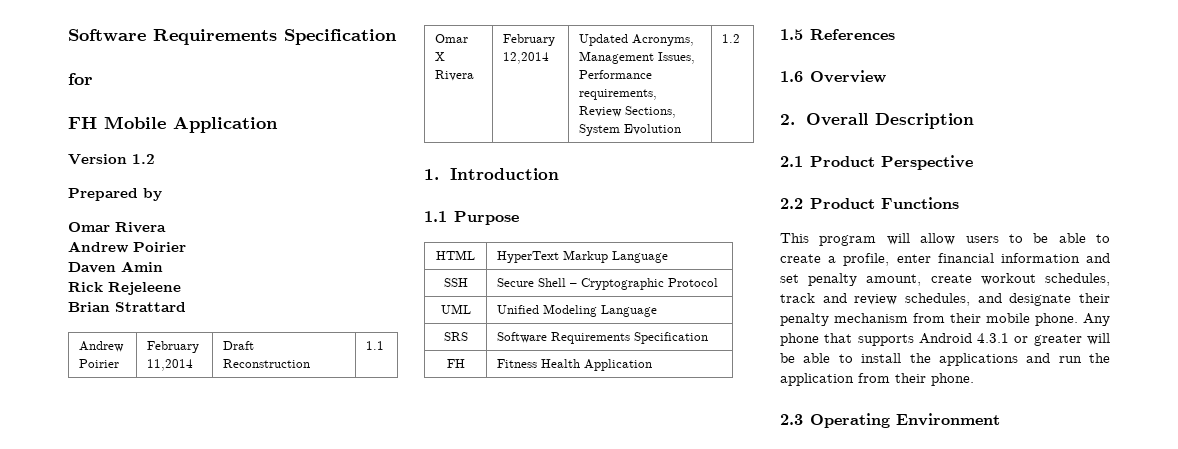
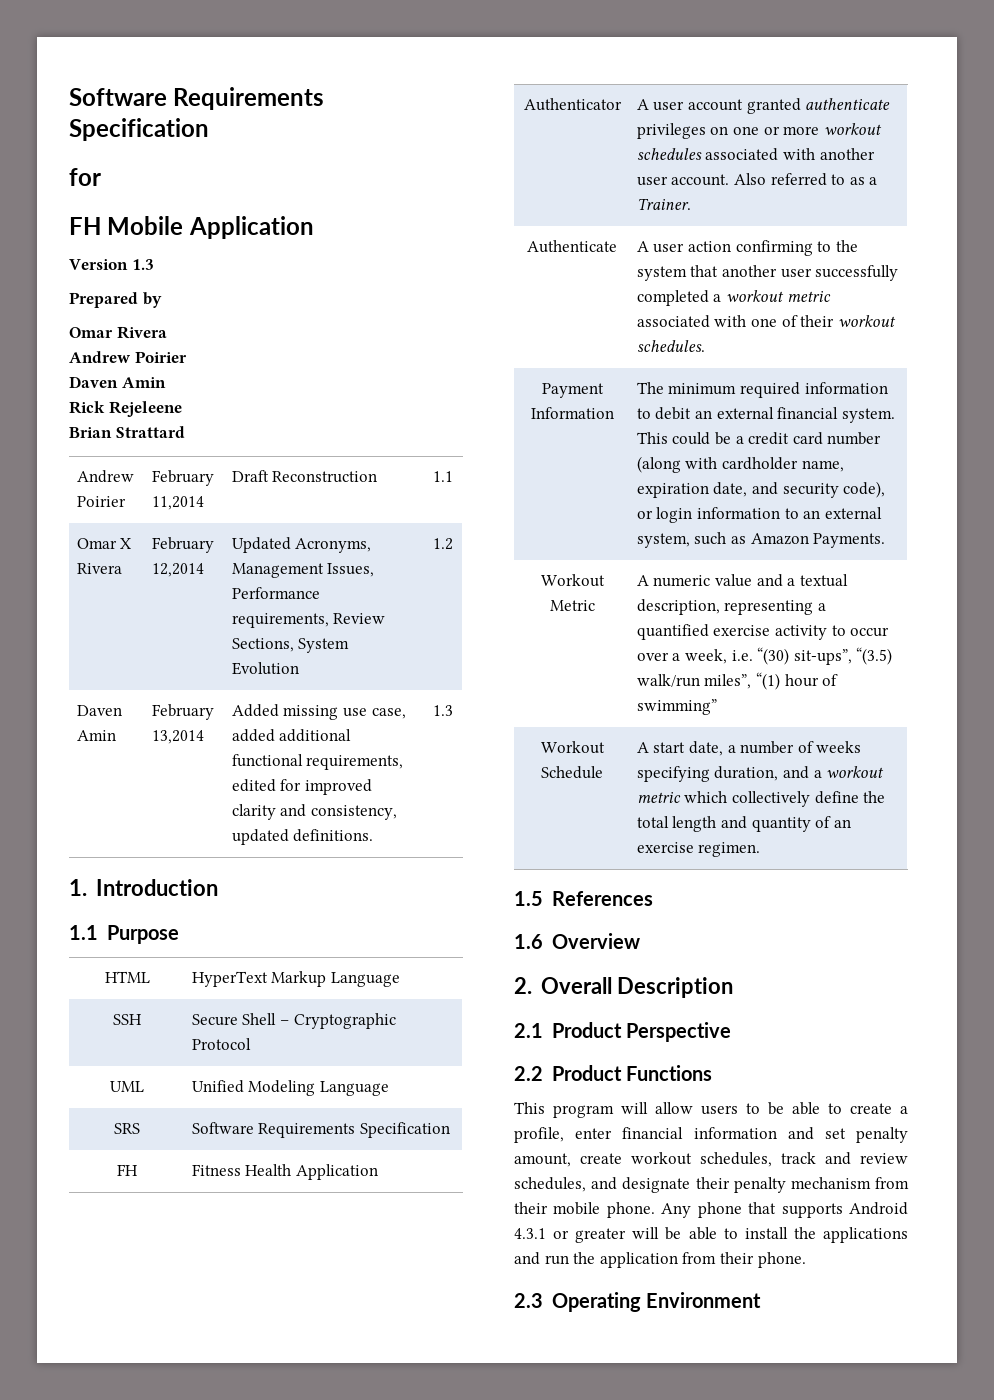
- Version 1.2
+ Version 1.3
+ Daven Amin | February 13,2014 | Added missing use case, added additional functional requirements, edited for improved clarity and consistency, updated definitions. | 1.3
+ Authenticator | A user account granted authenticate privileges on one or more workout schedules associated with another user account. Also referred to as a Trainer.
+ Authenticate | A user action confirming to the system that another user successfully completed a workout metric associated with one of their workout schedules.
+ Payment Information | The minimum required information to debit an external financial system. This could be a credit card number (along with cardholder name, expiration date, and security code), or login information to an external system, such as Amazon Payments.
+ Workout Metric | A numeric value and a textual description, representing a quantified exercise activity to occur over a week, i.e. “(30) sit-ups”, “(3.5) walk/run miles”, “(1) hour of swimming”
+ Workout Schedule | A start date, a number of weeks specifying duration, and a workout metric which collectively define the total length and quantity of an exercise regimen.

